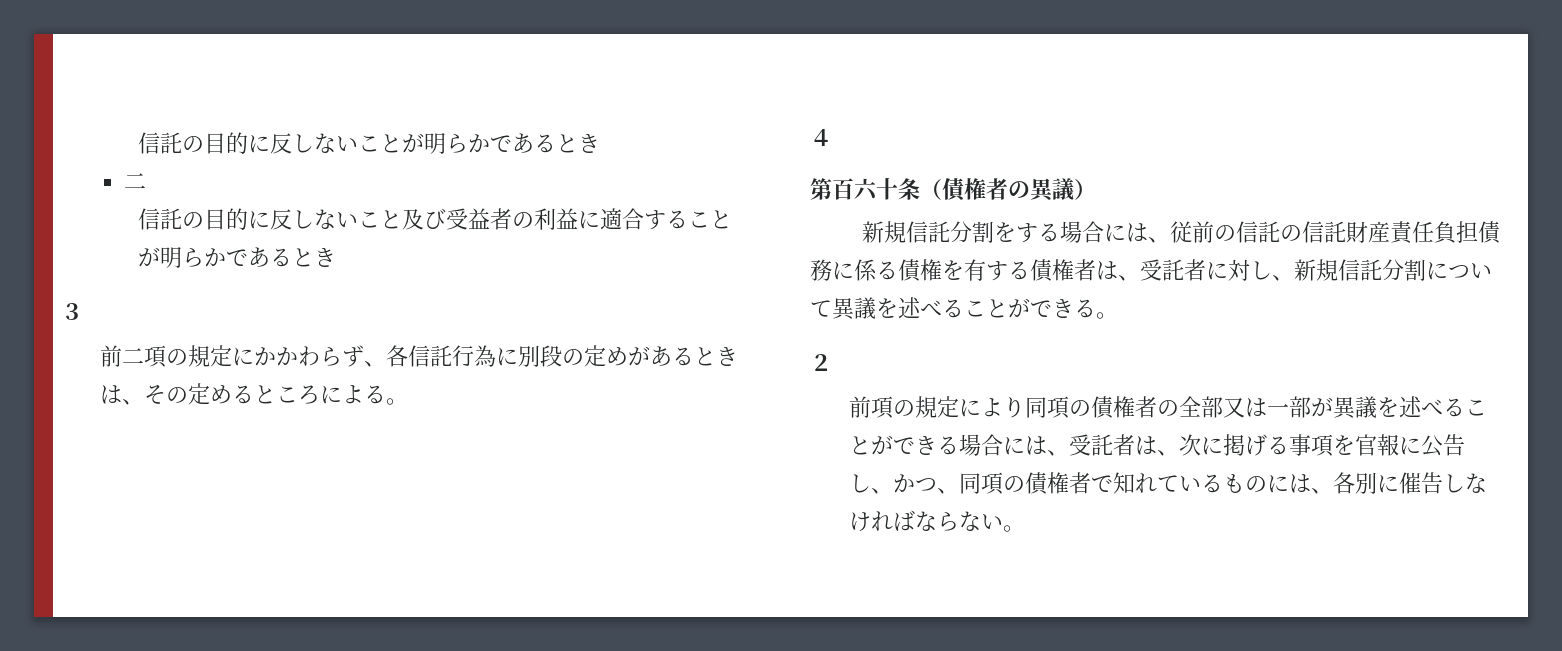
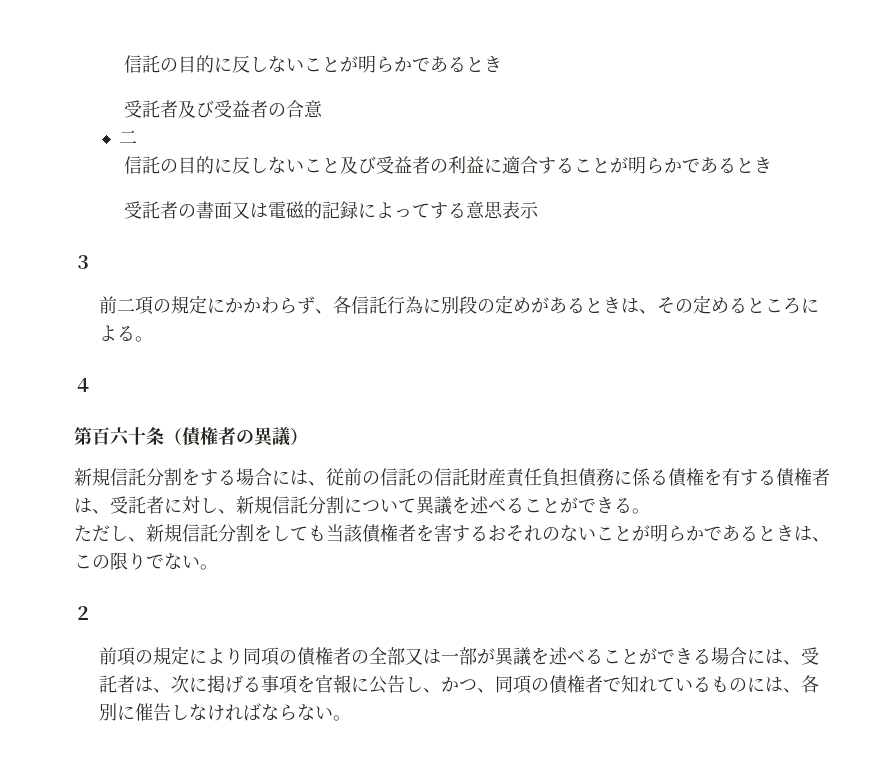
+ 受託者及び受益者の合意
+ 受託者の書面又は電磁的記録によってする意思表示
+ ただし、新規信託分割をしても当該債権者を害するおそれのないことが明らかであるときは、この限りでない。

